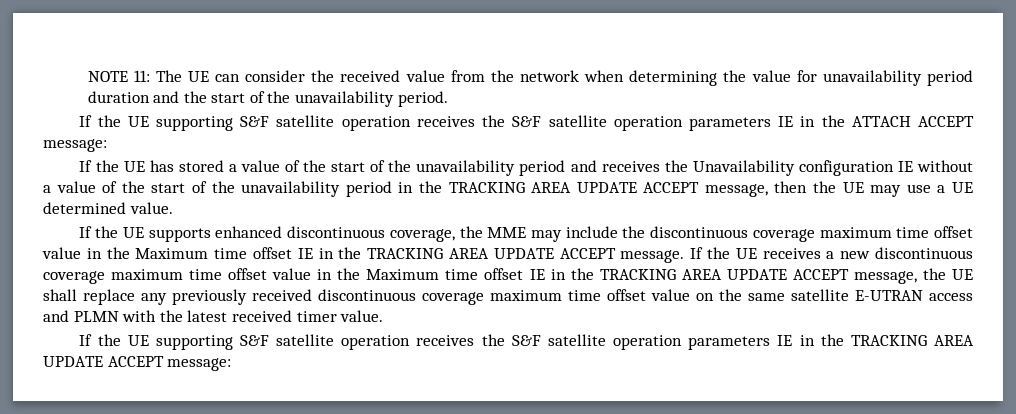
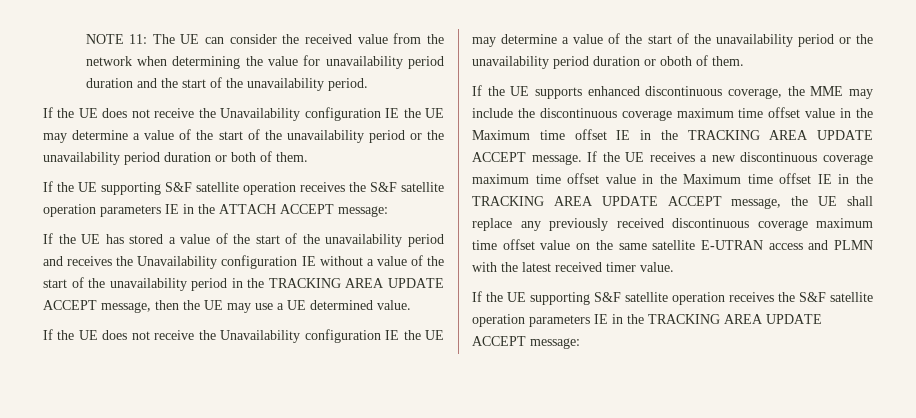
+ If the UE does not receive the Unavailability configuration IE the UE may determine a value of the start of the unavailability period or the unavailability period duration or both of them.
+ If the UE does not receive the Unavailability configuration IE the UE may determine a value of the start of the unavailability period or the unavailability period duration or oboth of them.

